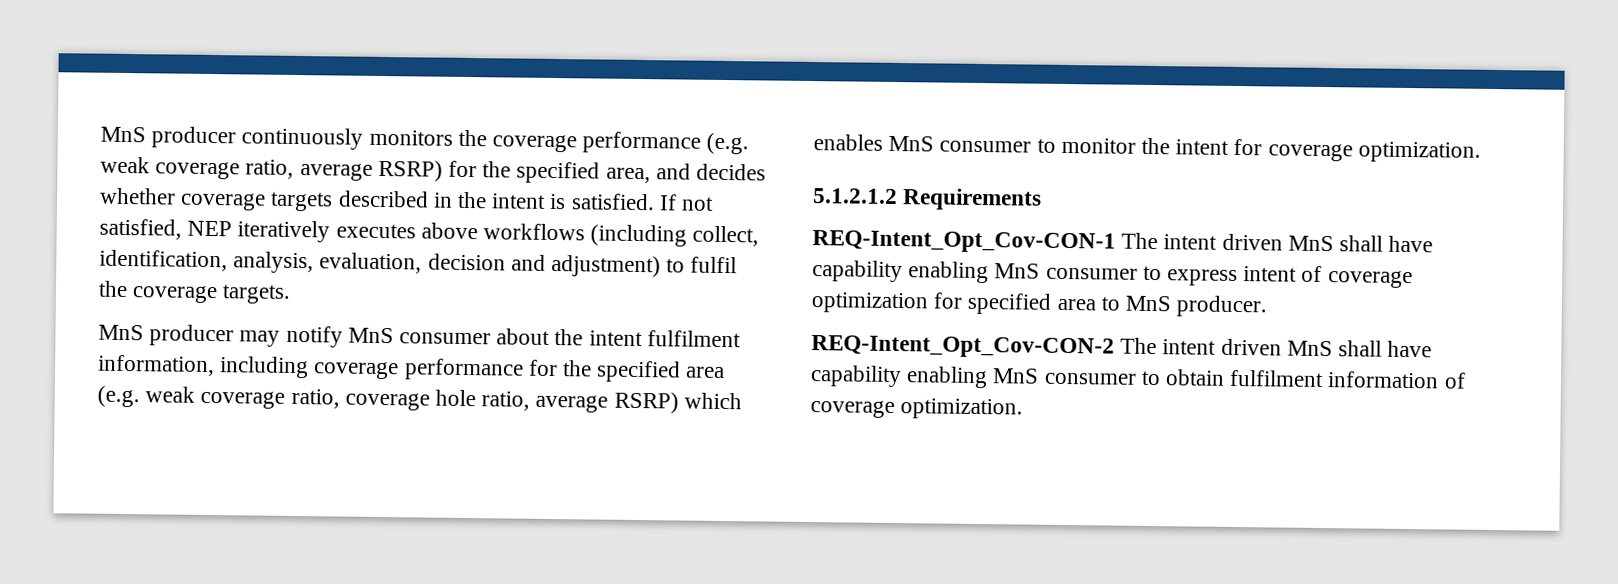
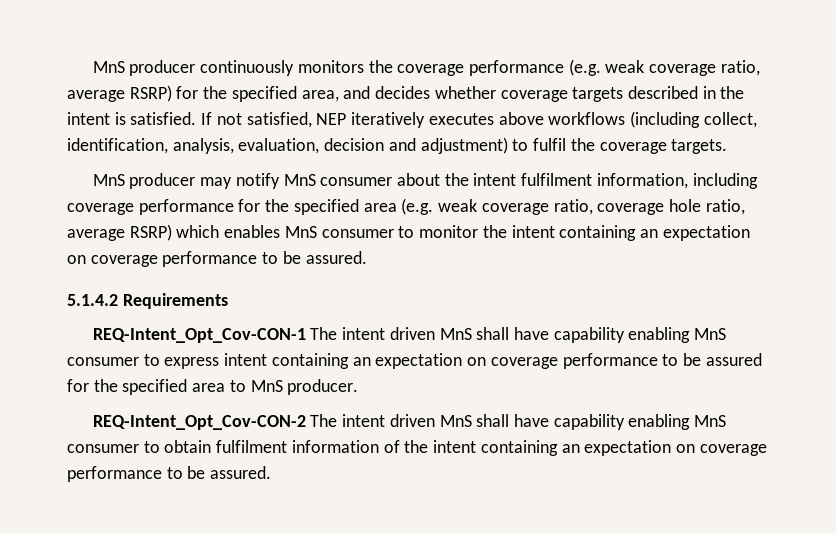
- MnS producer may notify MnS consumer about the intent fulfilment information, including coverage performance for the specified area (e.g. weak coverage ratio, coverage hole ratio, average RSRP) which enables MnS consumer to monitor the intent for coverage optimization.
- 5.1.2.1.2 Requirements
+ MnS producer may notify MnS consumer about the intent fulfilment information, including coverage performance for the specified area (e.g. weak coverage ratio, coverage hole ratio, average RSRP) which enables MnS consumer to monitor the intent containing an expectation on coverage performance to be assured.
+ 5.1.4.2 Requirements
- REQ-Intent_Opt_Cov-CON-1 The intent driven MnS shall have capability enabling MnS consumer to express intent of coverage optimization for specified area to MnS producer.
+ REQ-Intent_Opt_Cov-CON-1 The intent driven MnS shall have capability enabling MnS consumer to express intent containing an expectation on coverage performance to be assured for the specified area to MnS producer.
- REQ-Intent_Opt_Cov-CON-2 The intent driven MnS shall have capability enabling MnS consumer to obtain fulfilment information of coverage optimization.
+ REQ-Intent_Opt_Cov-CON-2 The intent driven MnS shall have capability enabling MnS consumer to obtain fulfilment information of the intent containing an expectation on coverage performance to be assured.

